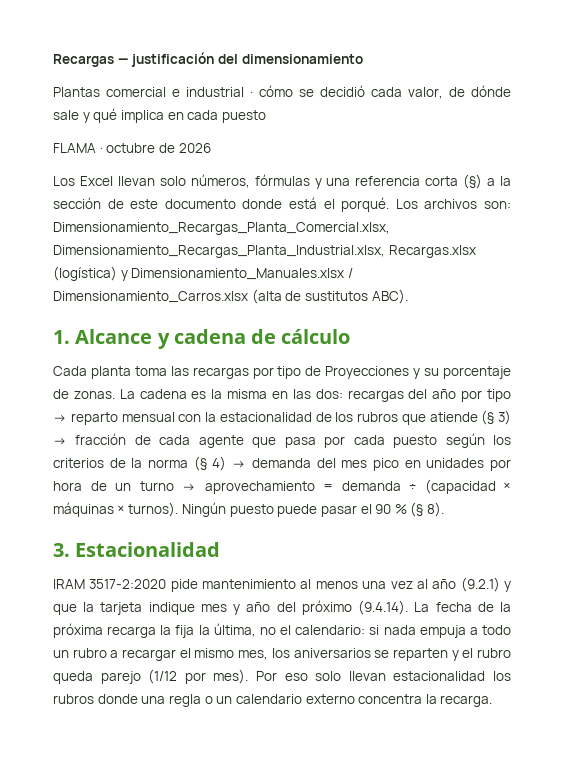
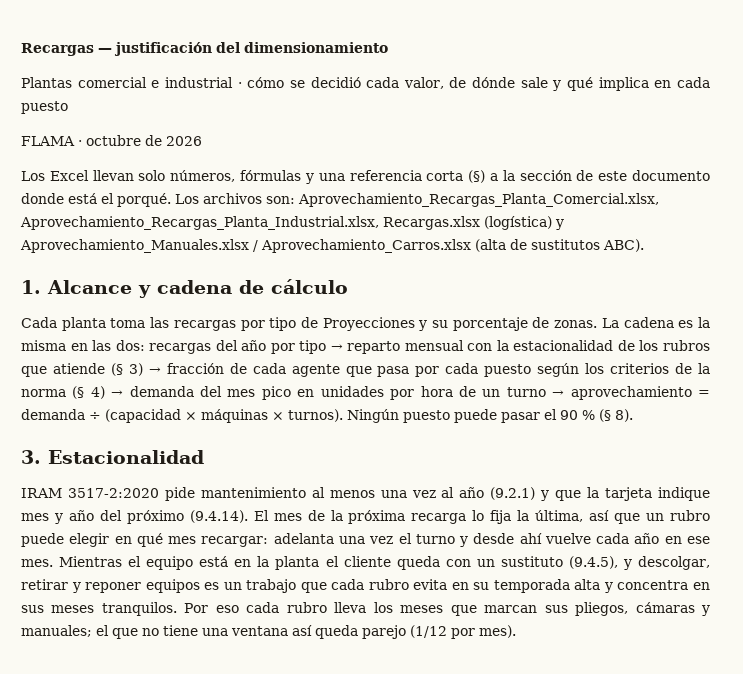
- Los archivos son: Dimensionamiento_Recargas_Planta_Comercial.xlsx, Dimensionamiento_Recargas_Planta_Industrial.xlsx, Recargas.xlsx (logística) y Dimensionamiento_Manuales.xlsx / Dimensionamiento_Carros.xlsx (alta de sustitutos ABC).
+ Los archivos son: Aprovechamiento_Recargas_Planta_Comercial.xlsx, Aprovechamiento_Recargas_Planta_Industrial.xlsx, Recargas.xlsx (logística) y Aprovechamiento_Manuales.xlsx / Aprovechamiento_Carros.xlsx (alta de sustitutos ABC).
- IRAM 3517-2:2020 pide mantenimiento al menos una vez al año (9.2.1) y que la tarjeta indique mes y año del próximo (9.4.14). La fecha de la próxima recarga la fija la última, no el calendario: si nada empuja a todo un rubro a recargar el mismo mes, los aniversarios se reparten y el rubro queda parejo (1/12 por mes). Por eso solo llevan estacionalidad los rubros donde una regla o un calendario externo concentra la recarga.
+ IRAM 3517-2:2020 pide mantenimiento al menos una vez al año (9.2.1) y que la tarjeta indique mes y año del próximo (9.4.14). El mes de la próxima recarga lo fija la última, así que un rubro puede elegir en qué mes recargar: adelanta una vez el turno y desde ahí vuelve cada año en ese mes. Mientras el equipo está en la planta el cliente queda con un sustituto (9.4.5), y descolgar, retirar y reponer equipos es un trabajo que cada rubro evita en su temporada alta y concentra en sus meses tranquilos. Por eso cada rubro lleva los meses que marcan sus pliegos, cámaras y manuales; el que no tiene una ventana así queda parejo (1/12 por mes).

